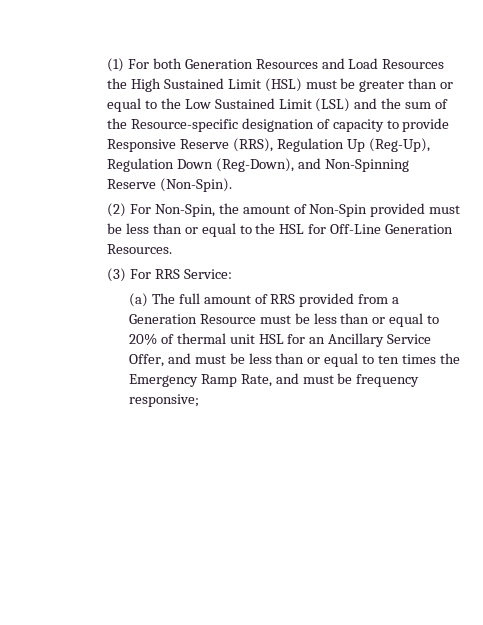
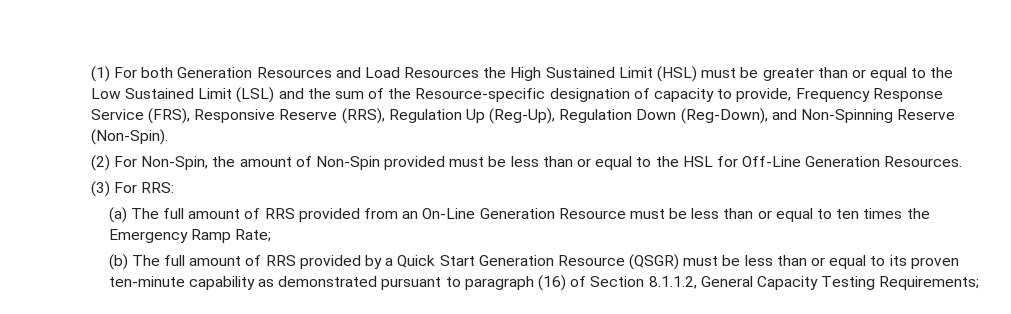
- (1) For both Generation Resources and Load Resources the High Sustained Limit (HSL) must be greater than or equal to the Low Sustained Limit (LSL) and the sum of the Resource-specific designation of capacity to provide Responsive Reserve (RRS), Regulation Up (Reg-Up), Regulation Down (Reg-Down), and Non-Spinning Reserve (Non-Spin).
+ (1) For both Generation Resources and Load Resources the High Sustained Limit (HSL) must be greater than or equal to the Low Sustained Limit (LSL) and the sum of the Resource-specific designation of capacity to provide, Frequency Response Service (FRS), Responsive Reserve (RRS), Regulation Up (Reg-Up), Regulation Down (Reg-Down), and Non-Spinning Reserve (Non-Spin).
- (3) For RRS Service:
+ (3) For RRS:
- (a) The full amount of RRS provided from a Generation Resource must be less than or equal to 20% of thermal unit HSL for an Ancillary Service Offer, and must be less than or equal to ten times the Emergency Ramp Rate, and must be frequency responsive;
+ (a) The full amount of RRS provided from an On-Line Generation Resource must be less than or equal to ten times the Emergency Ramp Rate;
+ (b) The full amount of RRS provided by a Quick Start Generation Resource (QSGR) must be less than or equal to its proven ten-minute capability as demonstrated pursuant to paragraph (16) of Section 8.1.1.2, General Capacity Testing Requirements;

